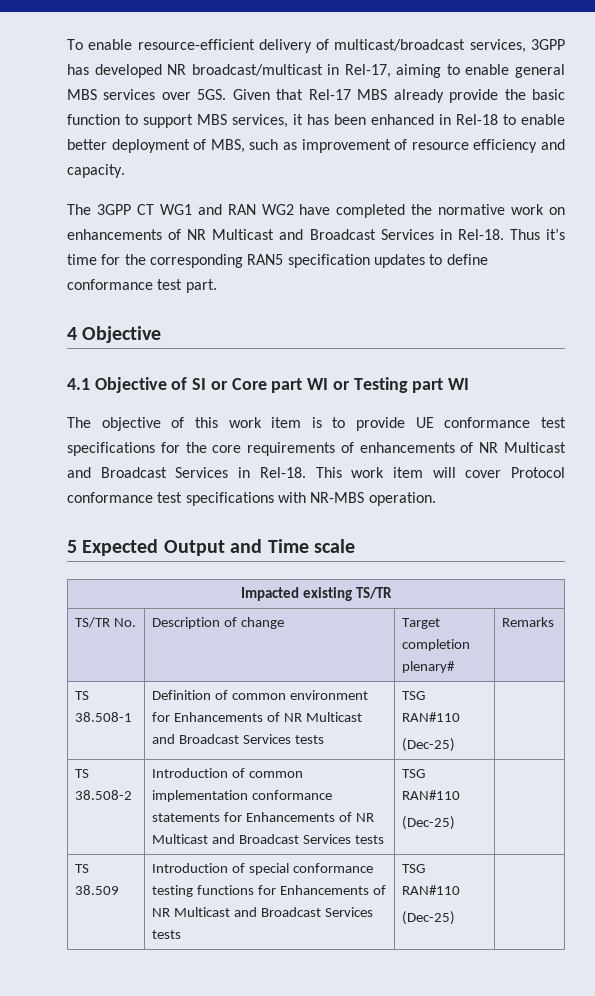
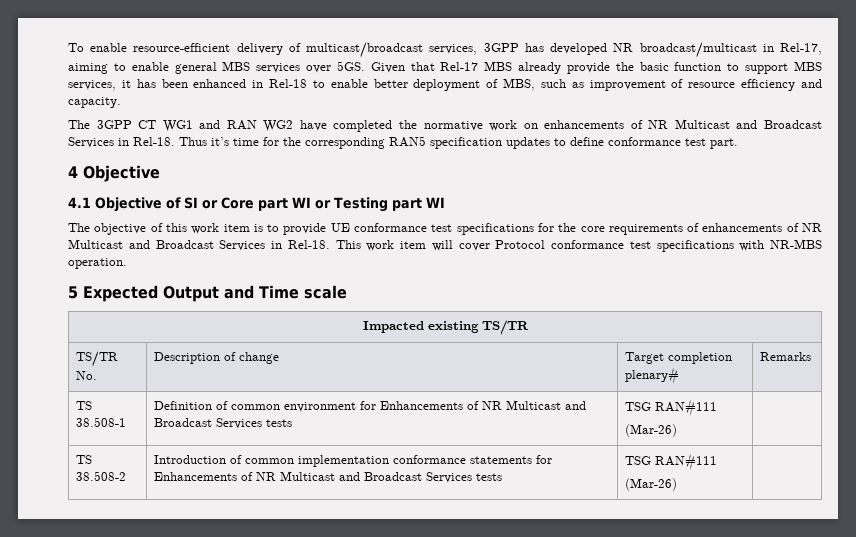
- TS 38.508-1 | Definition of common environment for Enhancements of NR Multicast and Broadcast Services tests | TSG RAN#110
- (Dec-25) |
+ TS 38.508-1 | Definition of common environment for Enhancements of NR Multicast and Broadcast Services tests | TSG RAN#111
+ (Mar-26) |
- TS 38.508-2 | Introduction of common implementation conformance statements for Enhancements of NR Multicast and Broadcast Services tests | TSG RAN#110
- (Dec-25) |
- TS 38.509 | Introduction of special conformance testing functions for Enhancements of NR Multicast and Broadcast Services tests | TSG RAN#110
- (Dec-25) |
+ TS 38.508-2 | Introduction of common implementation conformance statements for Enhancements of NR Multicast and Broadcast Services tests | TSG RAN#111
+ (Mar-26) |

